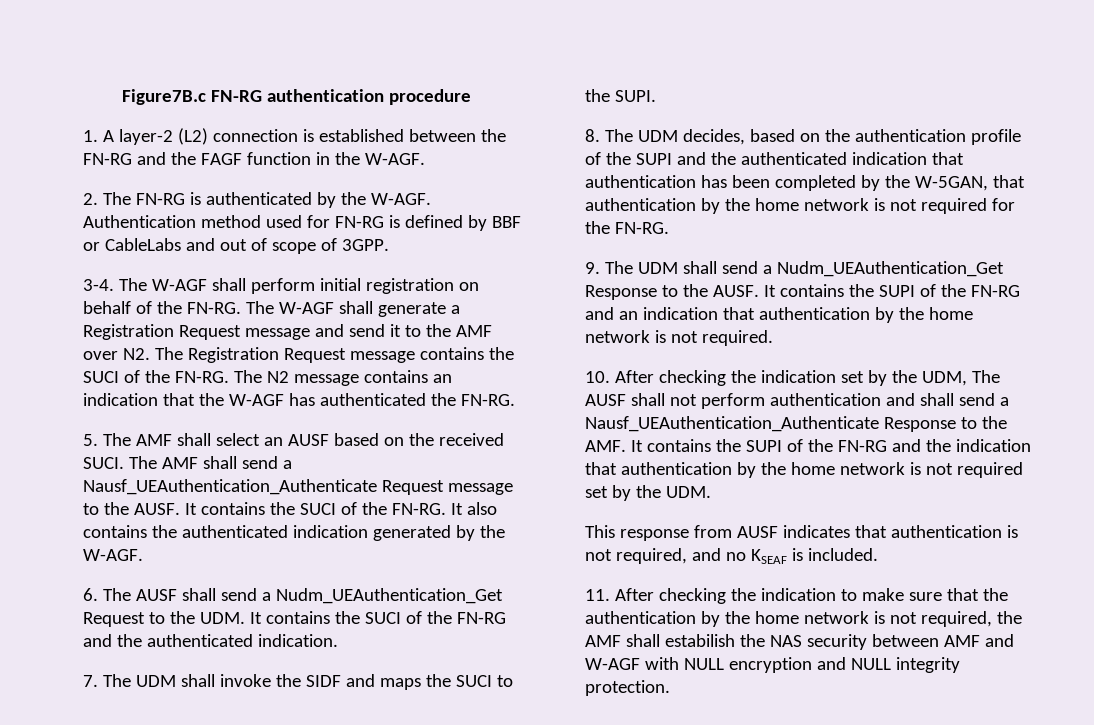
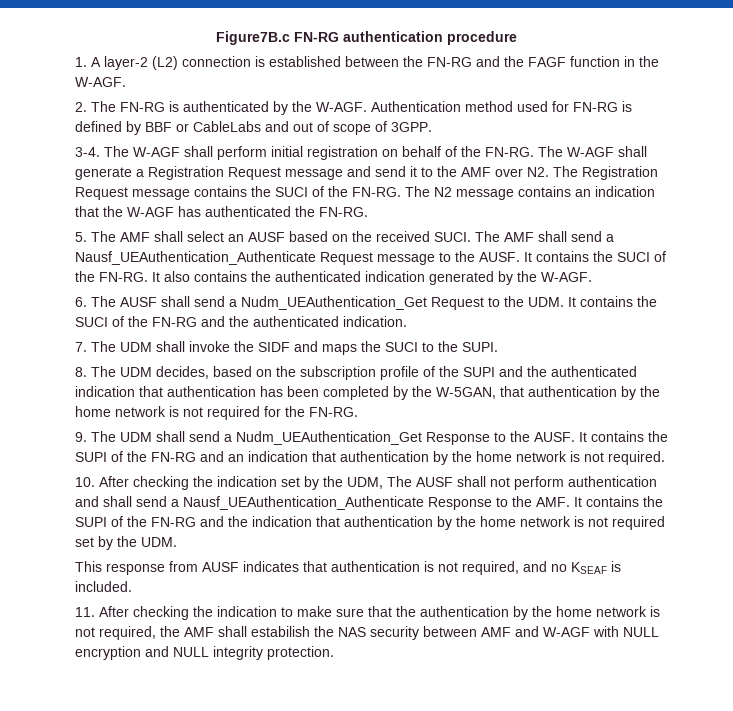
- 8. The UDM decides, based on the authentication profile of the SUPI and the authenticated indication that authentication has been completed by the W-5GAN, that authentication by the home network is not required for the FN-RG.
+ 8. The UDM decides, based on the subscription profile of the SUPI and the authenticated indication that authentication has been completed by the W-5GAN, that authentication by the home network is not required for the FN-RG.

